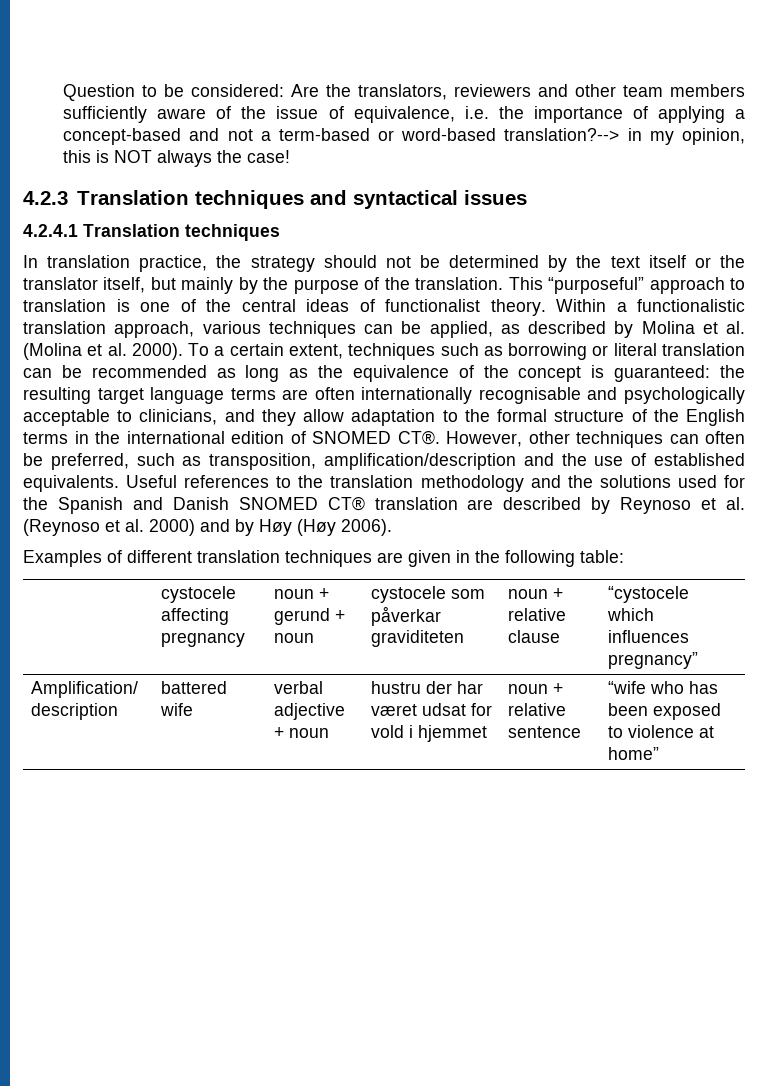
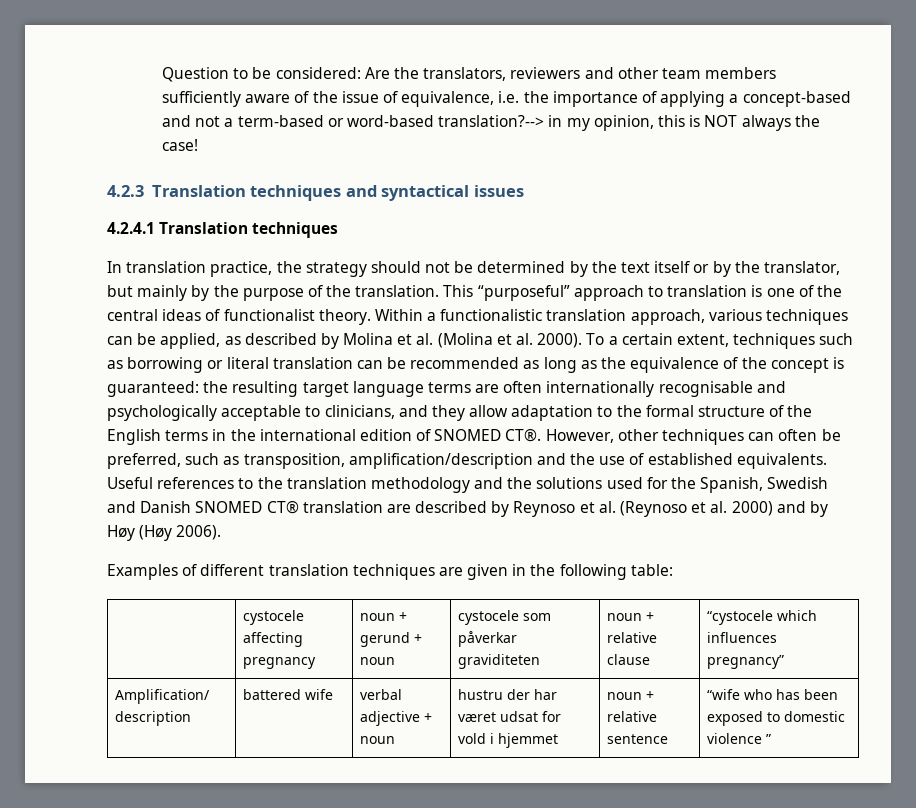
- In translation practice, the strategy should not be determined by the text itself or the translator itself, but mainly by the purpose of the translation.
+ In translation practice, the strategy should not be determined by the text itself or by the translator, but mainly by the purpose of the translation.
- Useful references to the translation methodology and the solutions used for the Spanish and Danish SNOMED CT® translation are described by Reynoso et al. (Reynoso et al. 2000) and by Høy (Høy 2006).
+ Useful references to the translation methodology and the solutions used for the Spanish, Swedish and Danish SNOMED CT® translation are described by Reynoso et al. (Reynoso et al. 2000) and by Høy (Høy 2006).
- Amplification/ description | battered wife | verbal adjective + noun | hustru der har været udsat for vold i hjemmet | noun + relative sentence | “wife who has been exposed to violence at home”
+ Amplification/ description | battered wife | verbal adjective + noun | hustru der har været udsat for vold i hjemmet | noun + relative sentence | “wife who has been exposed to domestic violence ”

